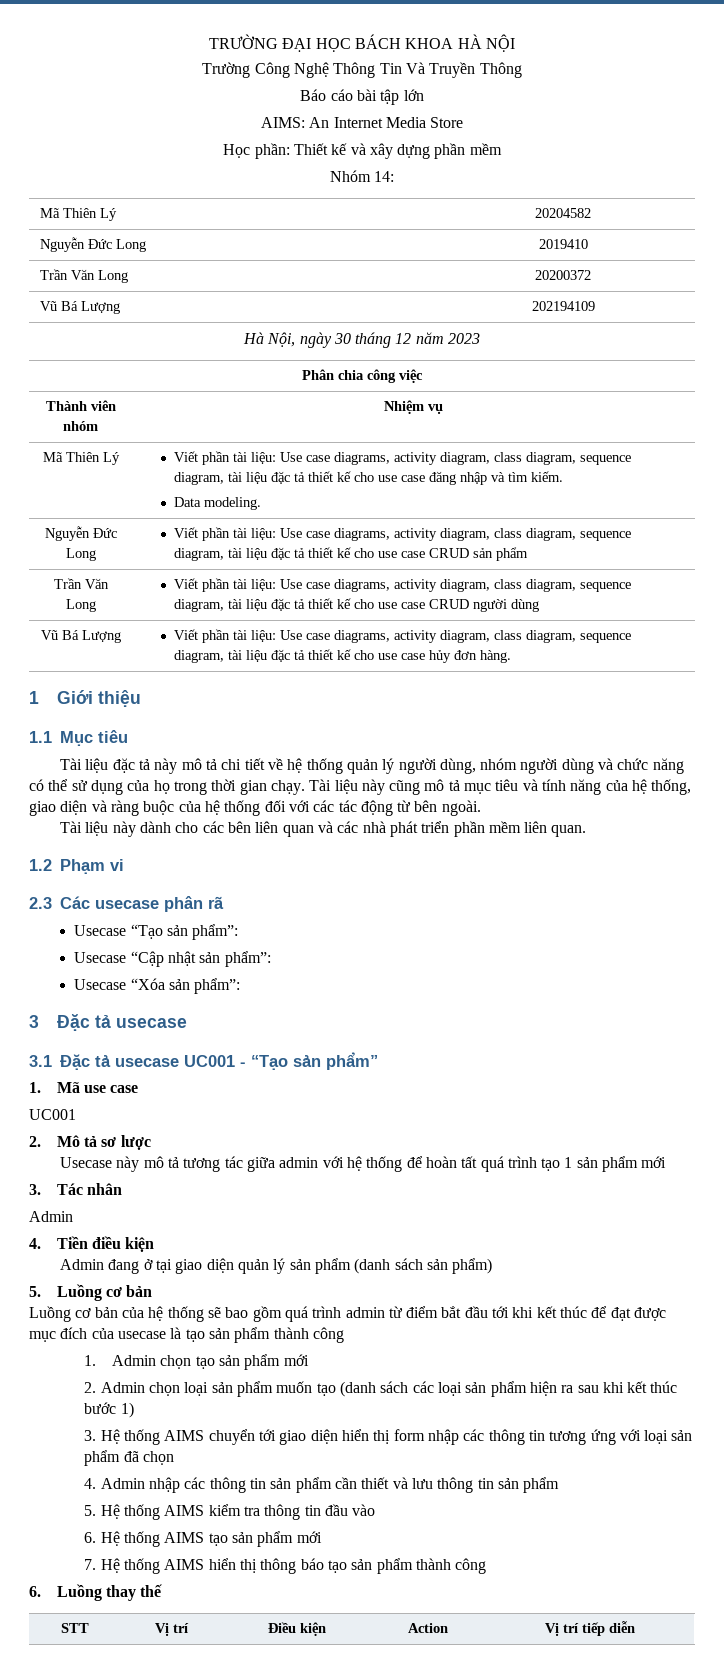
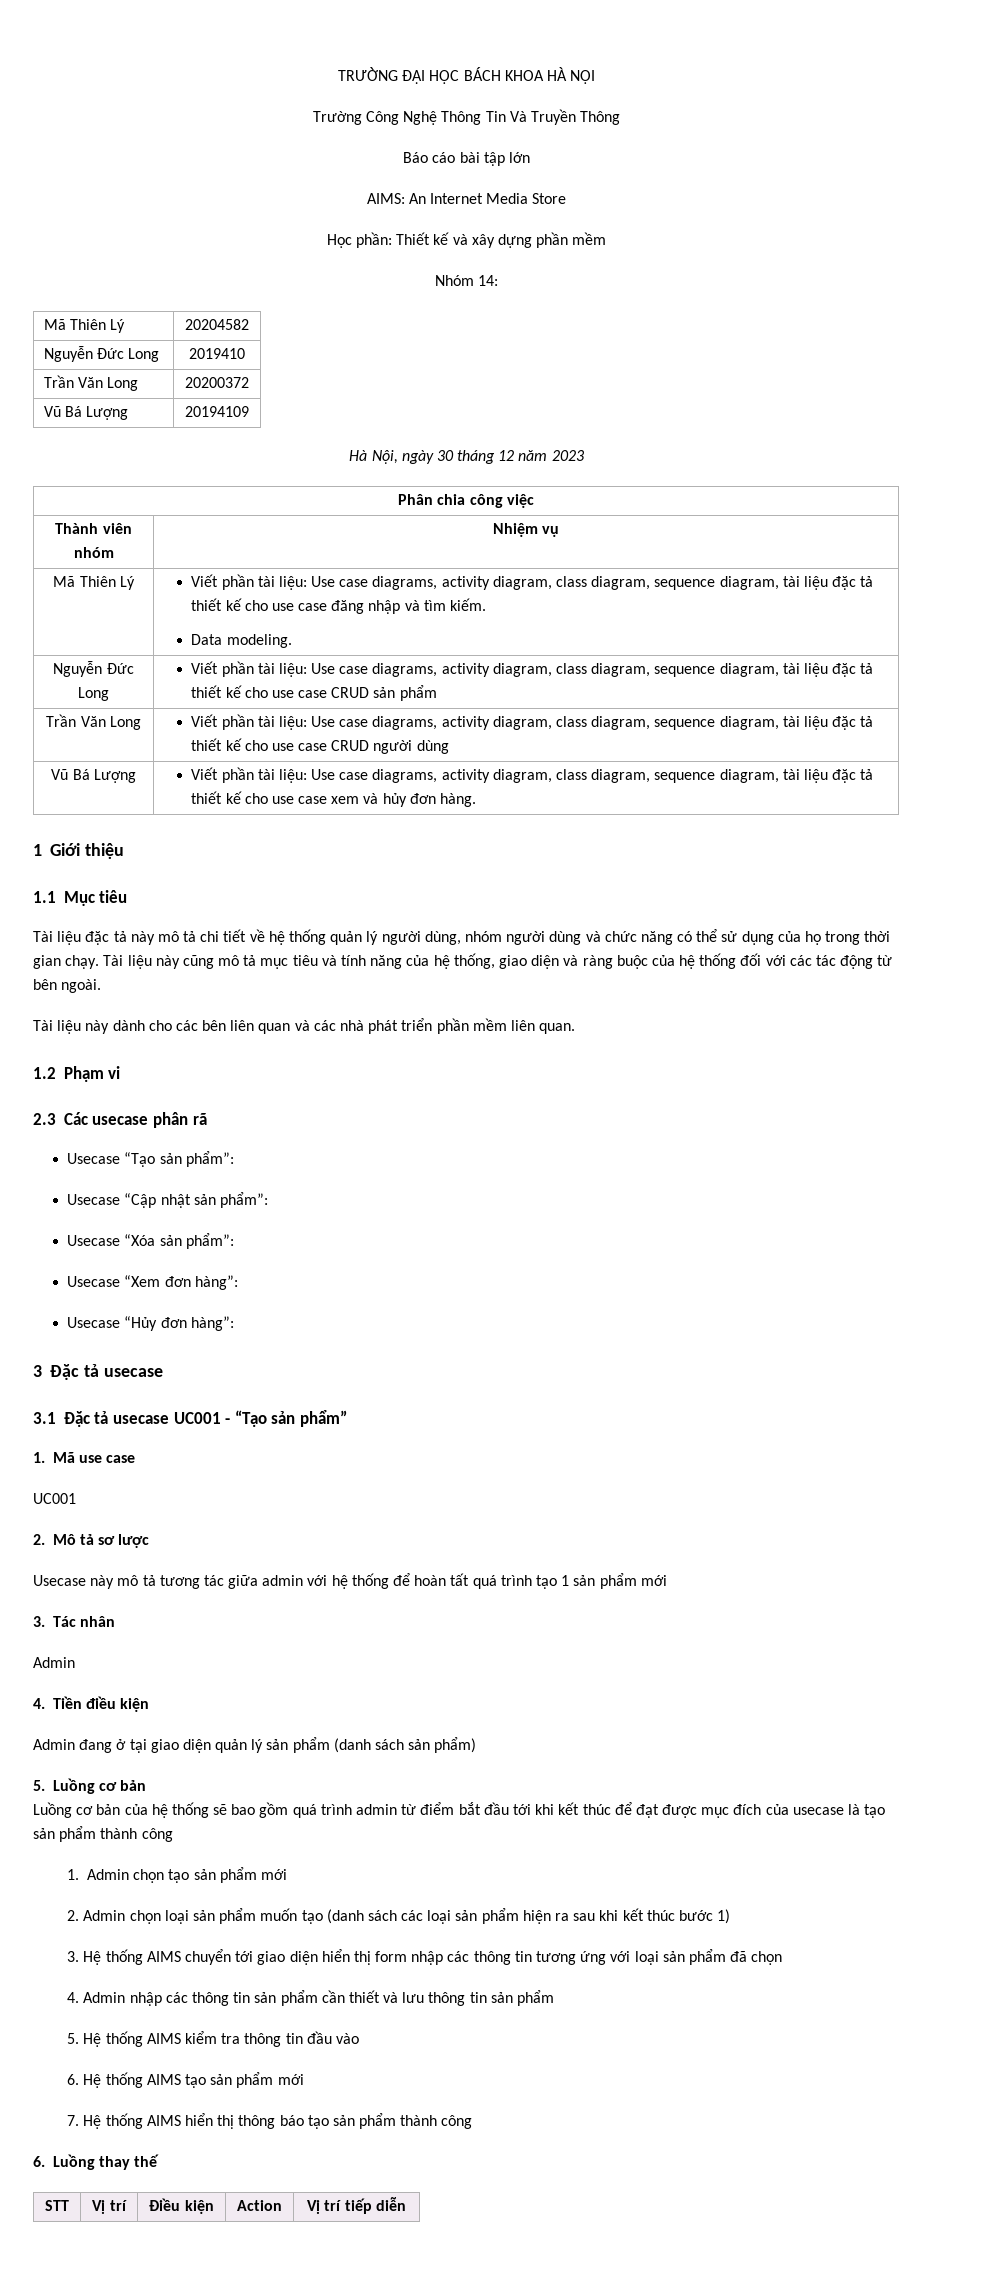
- Vũ Bá Lượng | 202194109
+ Vũ Bá Lượng | 20194109
- Vũ Bá Lượng | Viết phần tài liệu: Use case diagrams, activity diagram, class diagram, sequence diagram, tài liệu đặc tả thiết kế cho use case hủy đơn hàng.
+ Vũ Bá Lượng | Viết phần tài liệu: Use case diagrams, activity diagram, class diagram, sequence diagram, tài liệu đặc tả thiết kế cho use case xem và hủy đơn hàng.
+ Usecase “Xem đơn hàng”:
+ Usecase “Hủy đơn hàng”:

